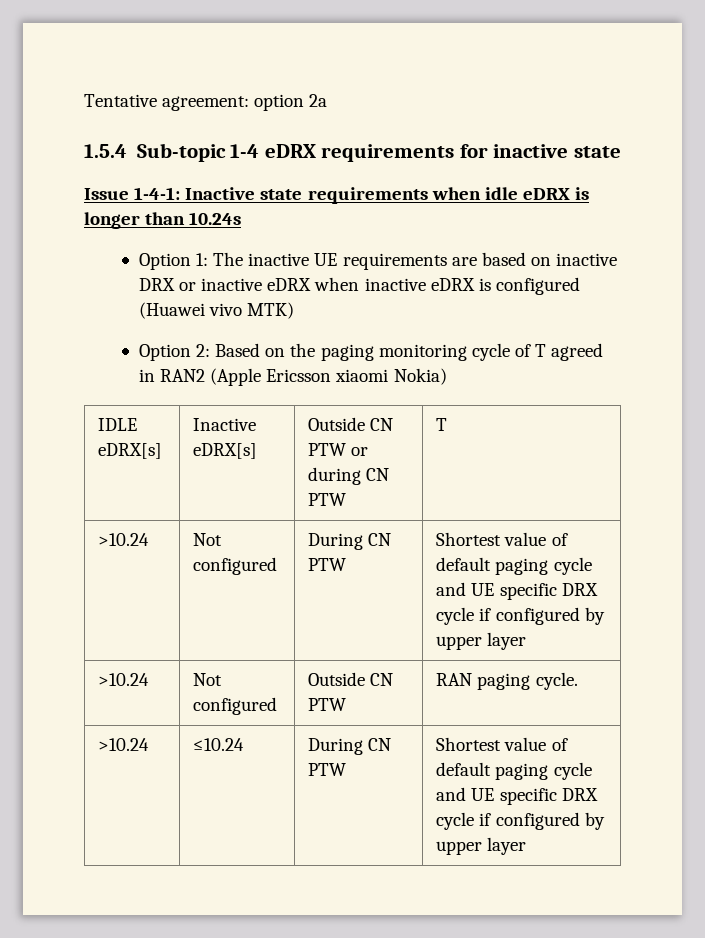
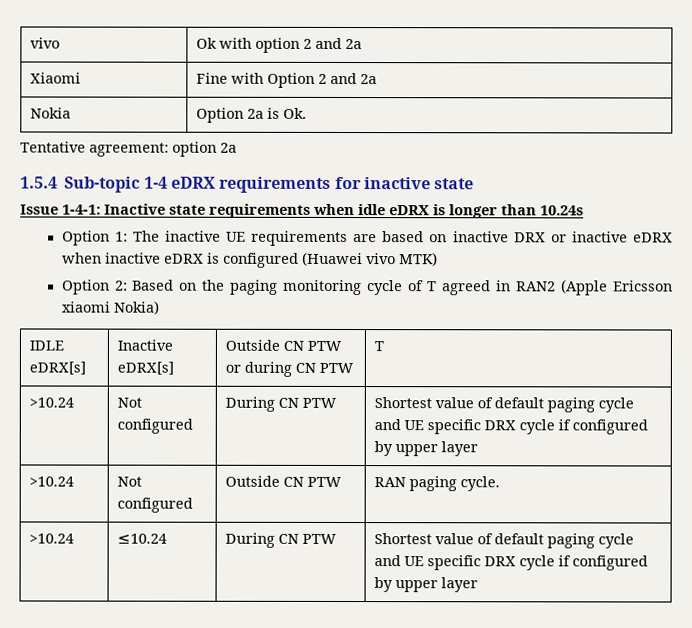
+ vivo | Ok with option 2 and 2a
+ Xiaomi | Fine with Option 2 and 2a
+ Nokia | Option 2a is Ok.

